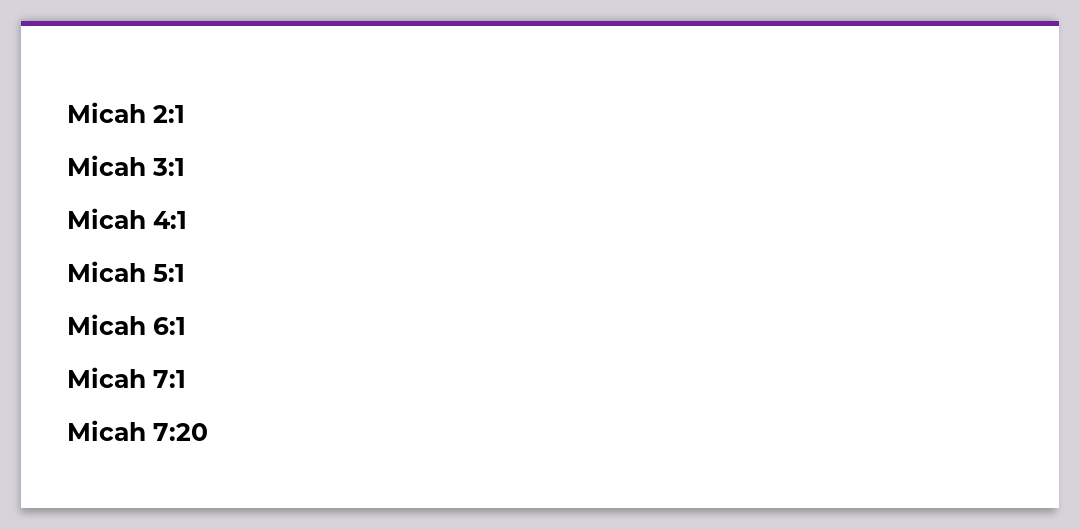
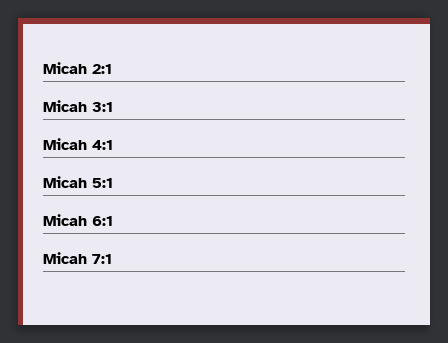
- Micah 7:20

